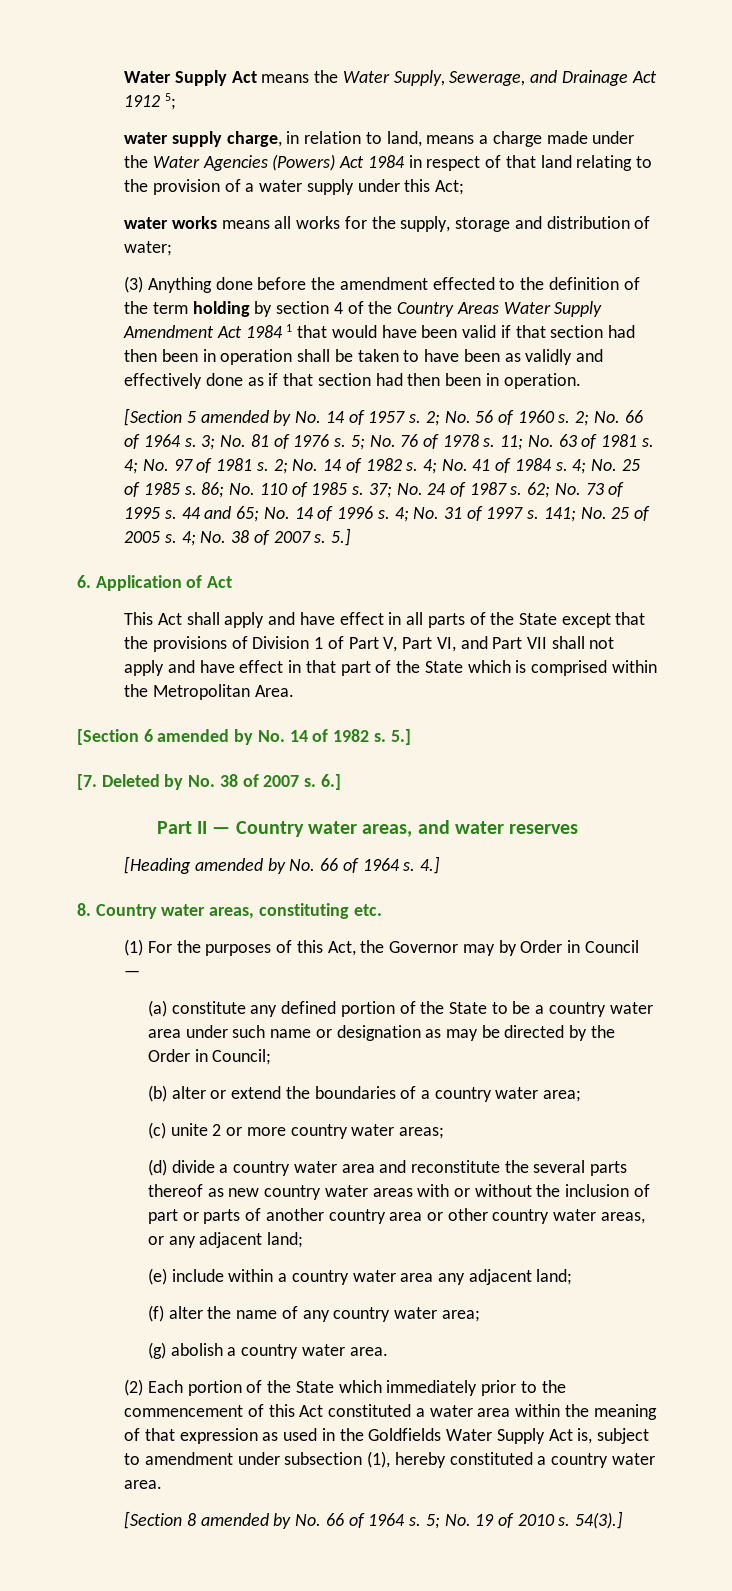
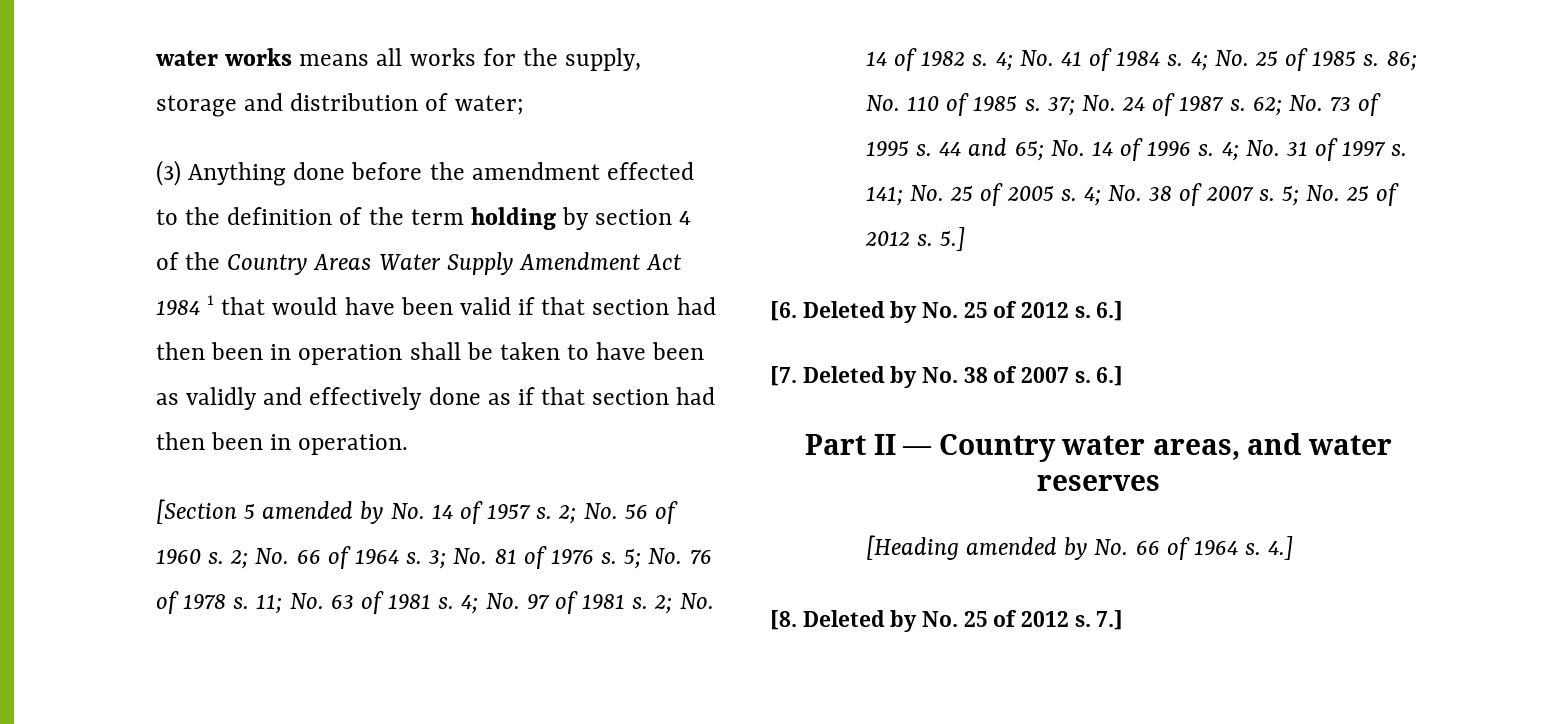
- Water Supply Act means the Water Supply, Sewerage, and Drainage Act 1912 5;
- water supply charge, in relation to land, means a charge made under the Water Agencies (Powers) Act 1984 in respect of that land relating to the provision of a water supply under this Act;
- 4; No. 38 of 2007 s. 5.]
- 6. Application of Act
- This Act shall apply and have effect in all parts of the State except that the provisions of Division 1 of Part V, Part VI, and Part VII shall not apply and have effect in that part of the State which is comprised within the Metropolitan Area.
- [Section 6 amended by No. 14 of 1982 s. 5.]
+ 4; No. 38 of 2007 s. 5; No. 25 of 2012 s. 5.]
+ [6. Deleted by No. 25 of 2012 s. 6.]
- 8. Country water areas, constituting etc.
- (1) For the purposes of this Act, the Governor may by Order in Council —
- (a) constitute any defined portion of the State to be a country water area under such name or designation as may be directed by the Order in Council;
- (b) alter or extend the boundaries of a country water area;
- (c) unite 2 or more country water areas;
- (d) divide a country water area and reconstitute the several parts thereof as new country water areas with or without the inclusion of part or parts of another country area or other country water areas, or any adjacent land;
- (e) include within a country water area any adjacent land;
- (f) alter the name of any country water area;
- (g) abolish a country water area.
- (2) Each portion of the State which immediately prior to the commencement of this Act constituted a water area within the meaning of that expression as used in the Goldfields Water Supply Act is, subject to amendment under subsection (1), hereby constituted a country water area.
- [Section 8 amended by No. 66 of 1964 s. 5; No. 19 of 2010 s. 54(3).]
+ [8. Deleted by No. 25 of 2012 s. 7.]

